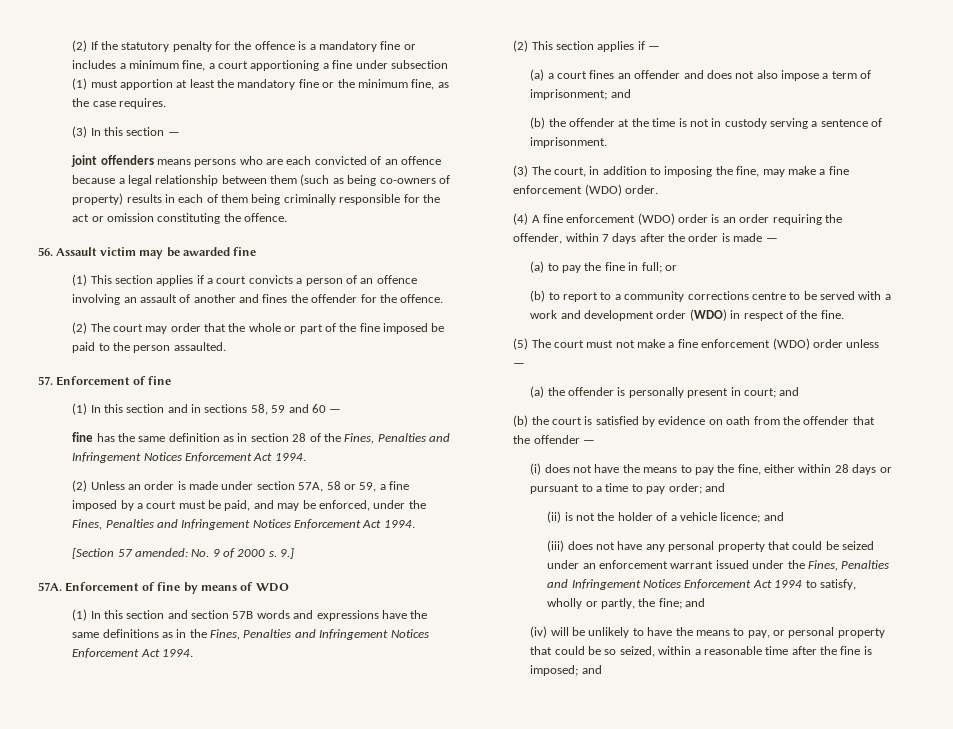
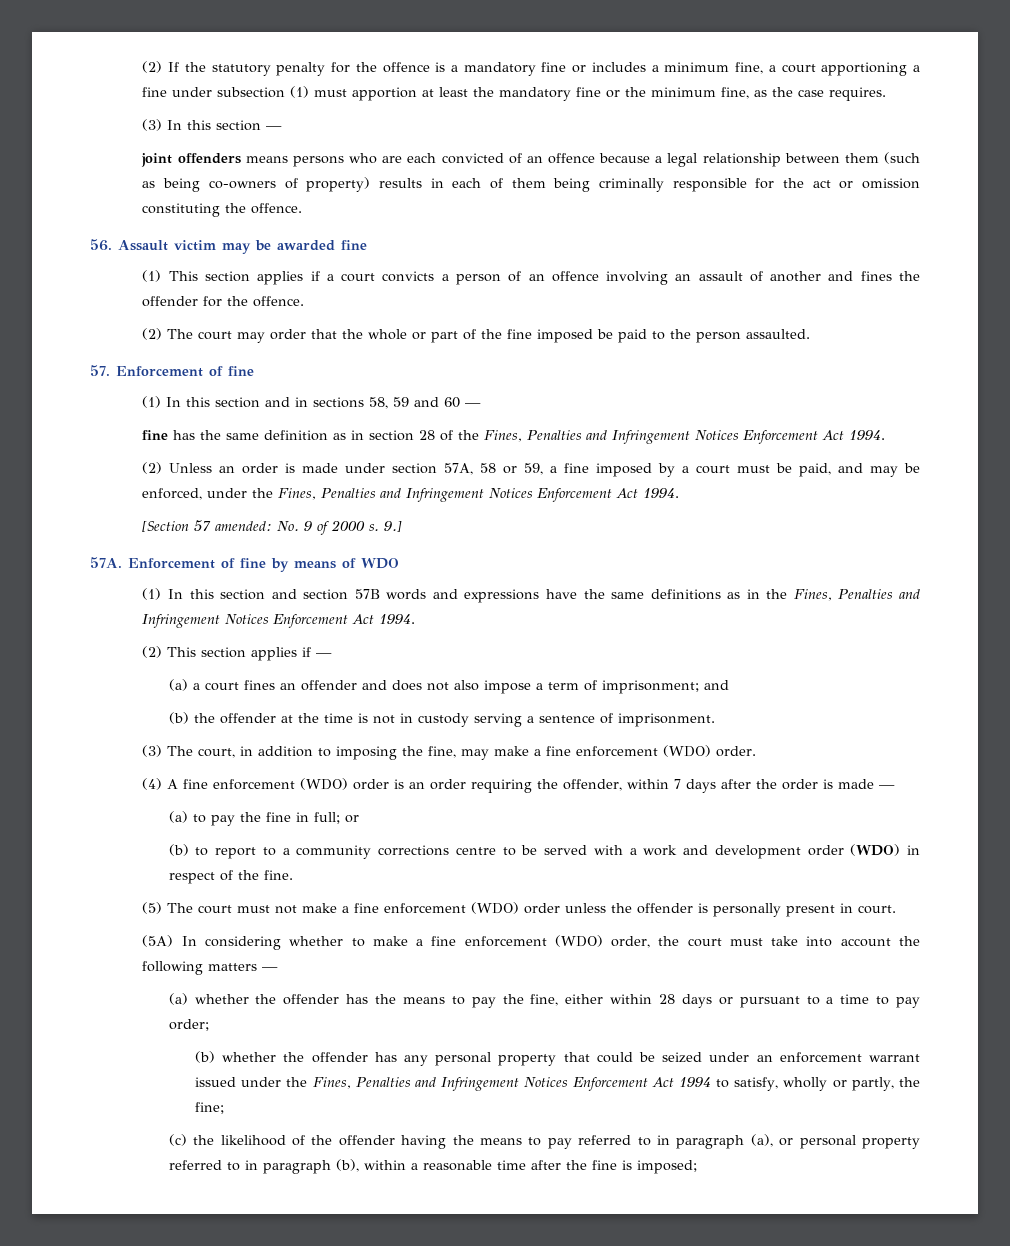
- (5) The court must not make a fine enforcement (WDO) order unless —
- (a) the offender is personally present in court; and
- (b) the court is satisfied by evidence on oath from the offender that the offender —
- (i) does not have the means to pay the fine, either within 28 days or pursuant to a time to pay order; and
- (ii) is not the holder of a vehicle licence; and
- (iii) does not have any personal property that could be seized under an enforcement warrant issued under the Fines, Penalties and Infringement Notices Enforcement Act 1994 to satisfy, wholly or partly, the fine; and
- (iv) will be unlikely to have the means to pay, or personal property that could be so seized, within a reasonable time after the fine is imposed; and
+ (5) The court must not make a fine enforcement (WDO) order unless the offender is personally present in court.
+ (5A) In considering whether to make a fine enforcement (WDO) order, the court must take into account the following matters —
+ (a) whether the offender has the means to pay the fine, either within 28 days or pursuant to a time to pay order;
+ (b) whether the offender has any personal property that could be seized under an enforcement warrant issued under the Fines, Penalties and Infringement Notices Enforcement Act 1994 to satisfy, wholly or partly, the fine;
+ (c) the likelihood of the offender having the means to pay referred to in paragraph (a), or personal property referred to in paragraph (b), within a reasonable time after the fine is imposed;

